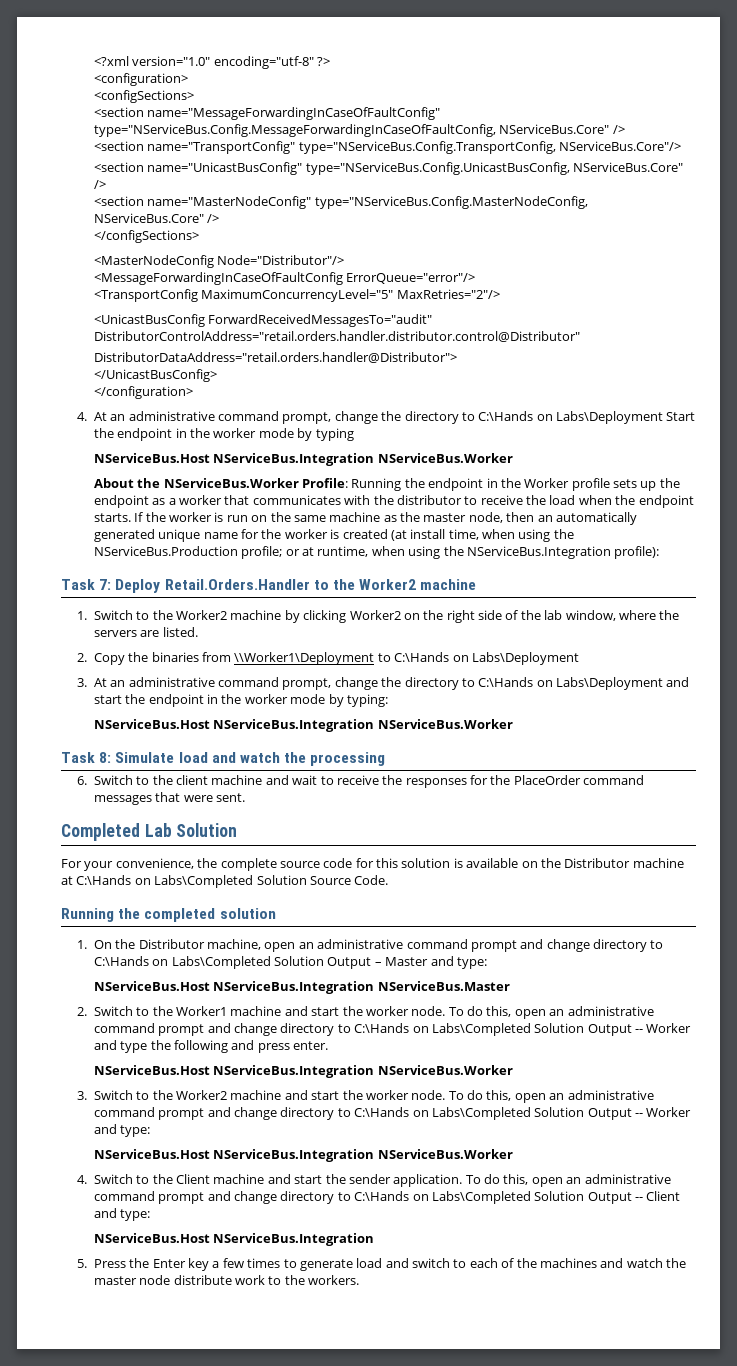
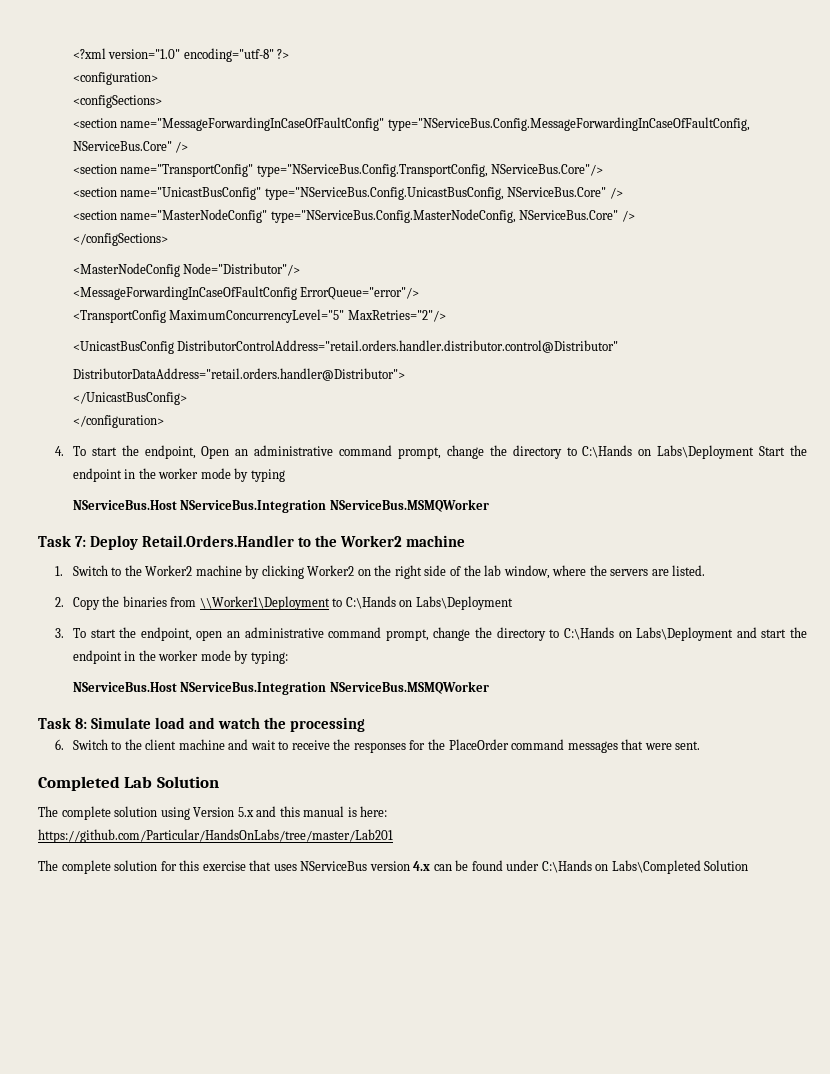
- <UnicastBusConfig ForwardReceivedMessagesTo="audit" DistributorControlAddress="retail.orders.handler.distributor.control@Distributor"
+ <UnicastBusConfig DistributorControlAddress="retail.orders.handler.distributor.control@Distributor"
- 4. At an administrative command prompt, change the directory to C:\Hands on Labs\Deployment Start the endpoint in the worker mode by typing
- NServiceBus.Host NServiceBus.Integration NServiceBus.Worker
- About the NServiceBus.Worker Profile: Running the endpoint in the Worker profile sets up the endpoint as a worker that communicates with the distributor to receive the load when the endpoint starts. If the worker is run on the same machine as the master node, then an automatically generated unique name for the worker is created (at install time, when using the NServiceBus.Production profile; or at runtime, when using the NServiceBus.Integration profile):
+ 4. To start the endpoint, Open an administrative command prompt, change the directory to C:\Hands on Labs\Deployment Start the endpoint in the worker mode by typing
+ NServiceBus.Host NServiceBus.Integration NServiceBus.MSMQWorker
- 3. At an administrative command prompt, change the directory to C:\Hands on Labs\Deployment and start the endpoint in the worker mode by typing:
- NServiceBus.Host NServiceBus.Integration NServiceBus.Worker
+ 3. To start the endpoint, open an administrative command prompt, change the directory to C:\Hands on Labs\Deployment and start the endpoint in the worker mode by typing:
+ NServiceBus.Host NServiceBus.Integration NServiceBus.MSMQWorker
- For your convenience, the complete source code for this solution is available on the Distributor machine at C:\Hands on Labs\Completed Solution Source Code.
- Running the completed solution
- 1. On the Distributor machine, open an administrative command prompt and change directory to C:\Hands on Labs\Completed Solution Output – Master and type:
- NServiceBus.Host NServiceBus.Integration NServiceBus.Master
- 2. Switch to the Worker1 machine and start the worker node. To do this, open an administrative command prompt and change directory to C:\Hands on Labs\Completed Solution Output -- Worker and type the following and press enter.
- NServiceBus.Host NServiceBus.Integration NServiceBus.Worker
- 3. Switch to the Worker2 machine and start the worker node. To do this, open an administrative command prompt and change directory to C:\Hands on Labs\Completed Solution Output -- Worker and type:
- NServiceBus.Host NServiceBus.Integration NServiceBus.Worker
- 4. Switch to the Client machine and start the sender application. To do this, open an administrative command prompt and change directory to C:\Hands on Labs\Completed Solution Output -- Client and type:
- NServiceBus.Host NServiceBus.Integration
- 5. Press the Enter key a few times to generate load and switch to each of the machines and watch the master node distribute work to the workers.
+ The complete solution using Version 5.x and this manual is here:
+ https://github.com/Particular/HandsOnLabs/tree/master/Lab201
+ The complete solution for this exercise that uses NServiceBus version 4.x can be found under C:\Hands on Labs\Completed Solution

